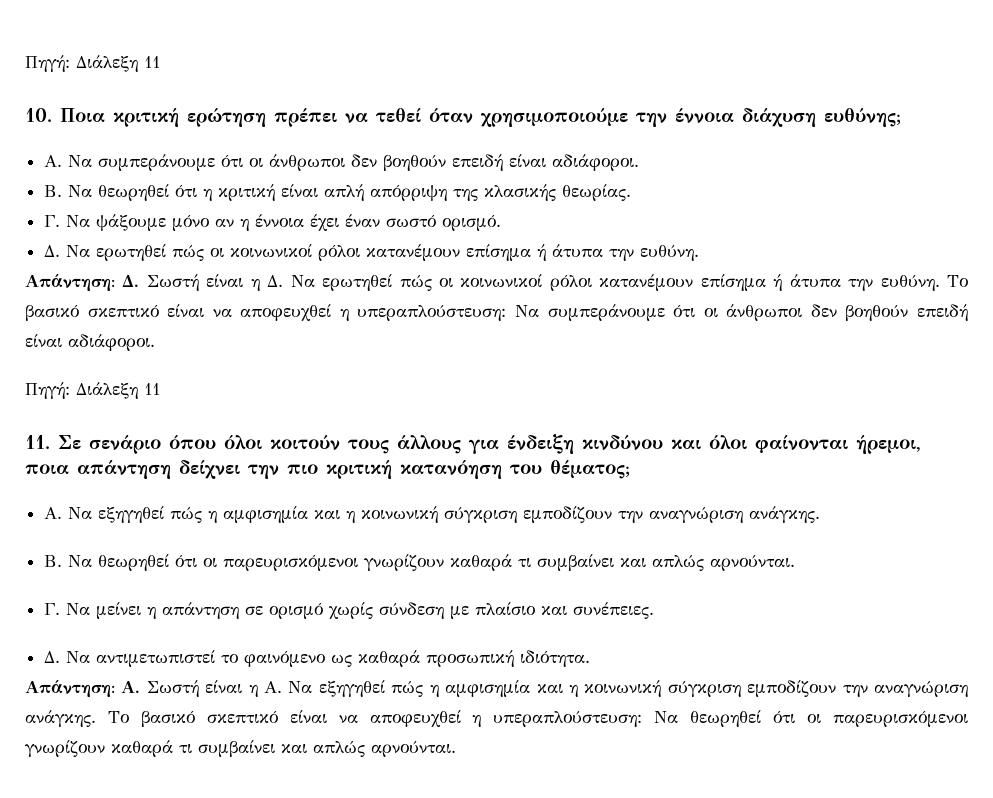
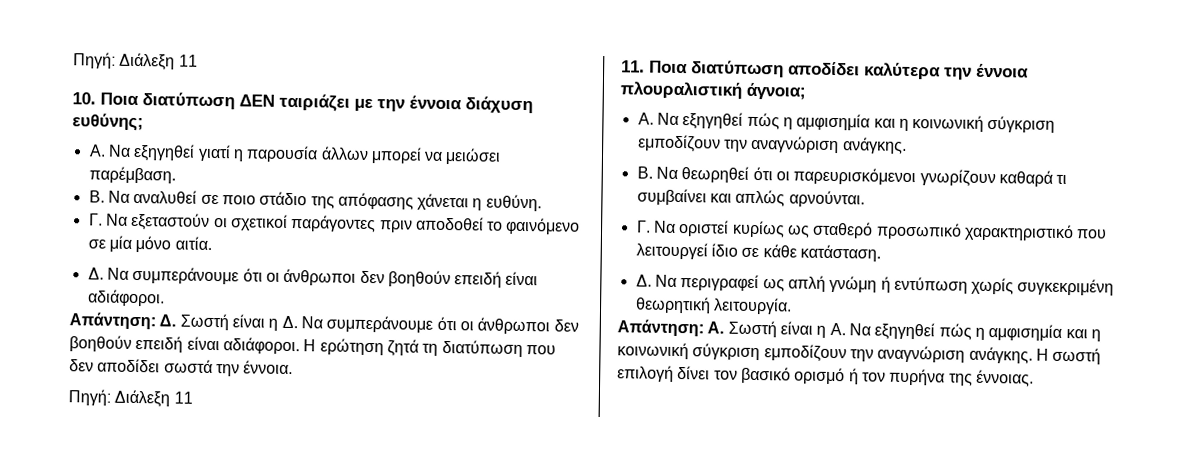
- 10. Ποια κριτική ερώτηση πρέπει να τεθεί όταν χρησιμοποιούμε την έννοια διάχυση ευθύνης;
+ 10. Ποια διατύπωση ΔΕΝ ταιριάζει με την έννοια διάχυση ευθύνης;
- Α. Να συμπεράνουμε ότι οι άνθρωποι δεν βοηθούν επειδή είναι αδιάφοροι.
- Β. Να θεωρηθεί ότι η κριτική είναι απλή απόρριψη της κλασικής θεωρίας.
- Γ. Να ψάξουμε μόνο αν η έννοια έχει έναν σωστό ορισμό.
- Δ. Να ερωτηθεί πώς οι κοινωνικοί ρόλοι κατανέμουν επίσημα ή άτυπα την ευθύνη.
+ Α. Να εξηγηθεί γιατί η παρουσία άλλων μπορεί να μειώσει παρέμβαση.
+ Β. Να αναλυθεί σε ποιο στάδιο της απόφασης χάνεται η ευθύνη.
+ Γ. Να εξεταστούν οι σχετικοί παράγοντες πριν αποδοθεί το φαινόμενο σε μία μόνο αιτία.
+ Δ. Να συμπεράνουμε ότι οι άνθρωποι δεν βοηθούν επειδή είναι αδιάφοροι.
- Απάντηση: Δ. Σωστή είναι η Δ. Να ερωτηθεί πώς οι κοινωνικοί ρόλοι κατανέμουν επίσημα ή άτυπα την ευθύνη. Το βασικό σκεπτικό είναι να αποφευχθεί η υπεραπλούστευση: Να συμπεράνουμε ότι οι άνθρωποι δεν βοηθούν επειδή είναι αδιάφοροι.
+ Απάντηση: Δ. Σωστή είναι η Δ. Να συμπεράνουμε ότι οι άνθρωποι δεν βοηθούν επειδή είναι αδιάφοροι. Η ερώτηση ζητά τη διατύπωση που δεν αποδίδει σωστά την έννοια.
  Πηγή: Διάλεξη 11
- 11. Σε σενάριο όπου όλοι κοιτούν τους άλλους για ένδειξη κινδύνου και όλοι φαίνονται ήρεμοι, ποια απάντηση δείχνει την πιο κριτική κατανόηση του θέματος;
+ 11. Ποια διατύπωση αποδίδει καλύτερα την έννοια πλουραλιστική άγνοια;
- Γ. Να μείνει η απάντηση σε ορισμό χωρίς σύνδεση με πλαίσιο και συνέπειες.
- Δ. Να αντιμετωπιστεί το φαινόμενο ως καθαρά προσωπική ιδιότητα.
+ Γ. Να οριστεί κυρίως ως σταθερό προσωπικό χαρακτηριστικό που λειτουργεί ίδιο σε κάθε κατάσταση.
+ Δ. Να περιγραφεί ως απλή γνώμη ή εντύπωση χωρίς συγκεκριμένη θεωρητική λειτουργία.
- Το βασικό σκεπτικό είναι να αποφευχθεί η υπεραπλούστευση: Να θεωρηθεί ότι οι παρευρισκόμενοι γνωρίζουν καθαρά τι συμβαίνει και απλώς αρνούνται.
+ Η σωστή επιλογή δίνει τον βασικό ορισμό ή τον πυρήνα της έννοιας.

